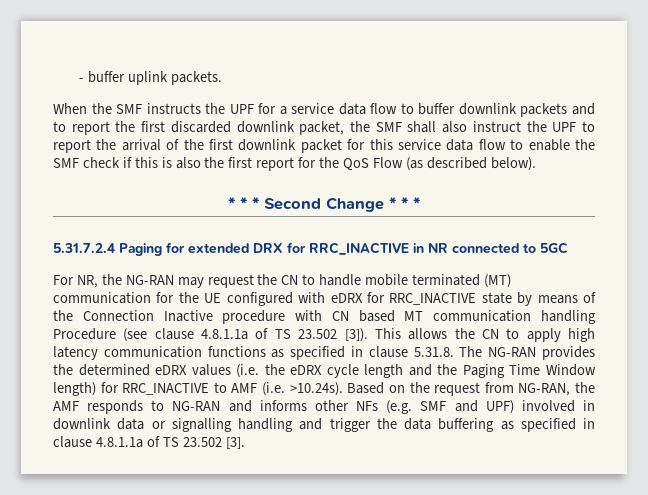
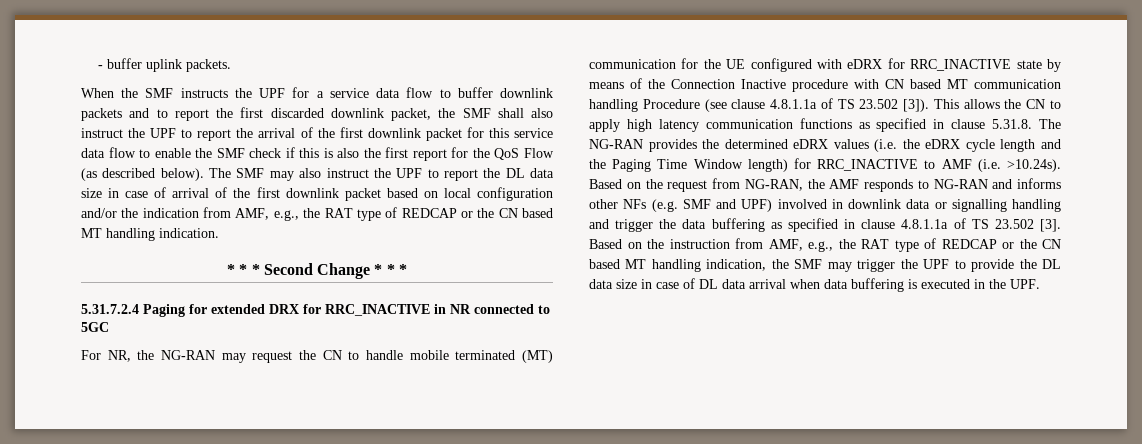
+ The SMF may also instruct the UPF to report the DL data size in case of arrival of the first downlink packet based on local configuration and/or the indication from AMF, e.g., the RAT type of REDCAP or the CN based MT handling indication.
+ Based on the instruction from AMF, e.g., the RAT type of REDCAP or the CN based MT handling indication, the SMF may trigger the UPF to provide the DL data size in case of DL data arrival when data buffering is executed in the UPF.

